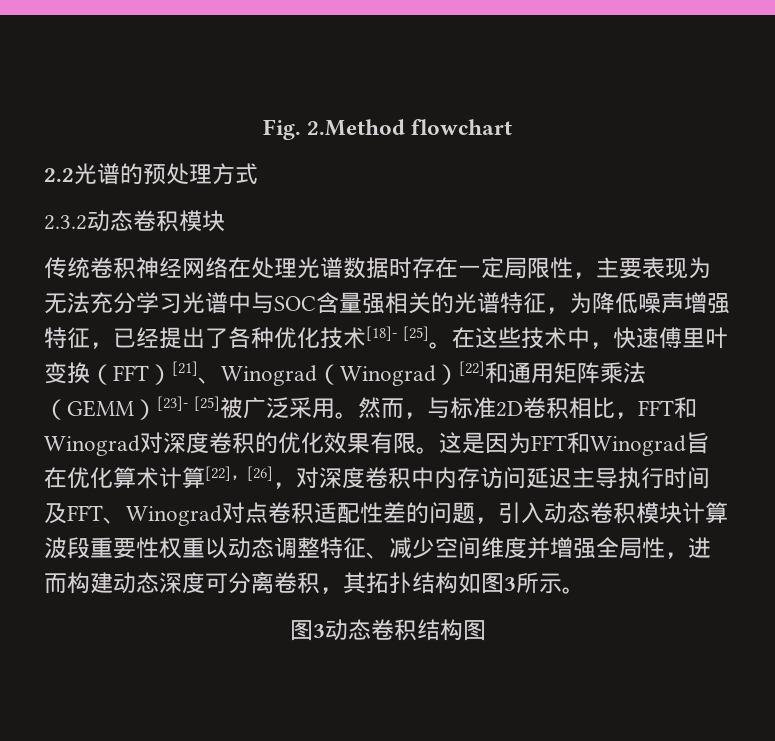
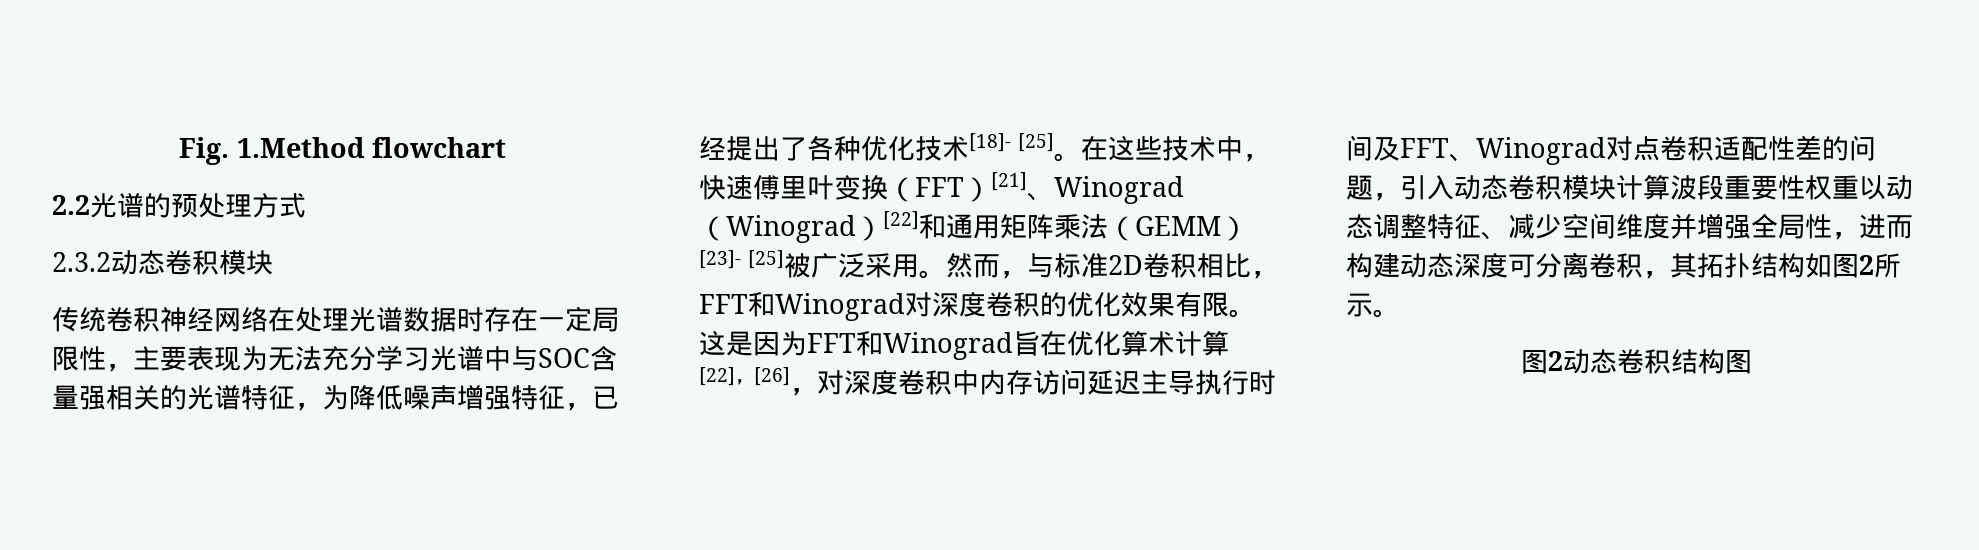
- Fig. 2.Method flowchart
+ Fig. 1.Method flowchart
- 这是因为FFT和Winograd旨在优化算术计算[22]，[26]，对深度卷积中内存访问延迟主导执行时间及FFT、Winograd对点卷积适配性差的问题，引入动态卷积模块计算波段重要性权重以动态调整特征、减少空间维度并增强全局性，进而构建动态深度可分离卷积，其拓扑结构如图3所示。
+ 这是因为FFT和Winograd旨在优化算术计算[22]，[26]，对深度卷积中内存访问延迟主导执行时间及FFT、Winograd对点卷积适配性差的问题，引入动态卷积模块计算波段重要性权重以动态调整特征、减少空间维度并增强全局性，进而构建动态深度可分离卷积，其拓扑结构如图2所示。
- 图3动态卷积结构图
+ 图2动态卷积结构图

